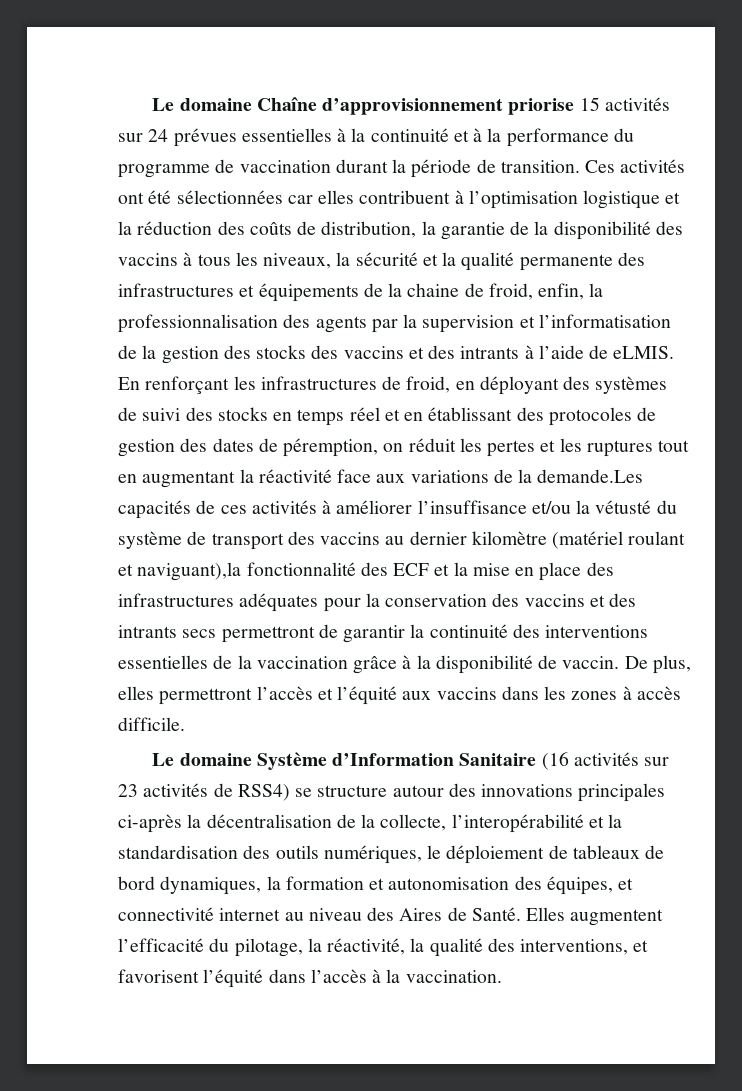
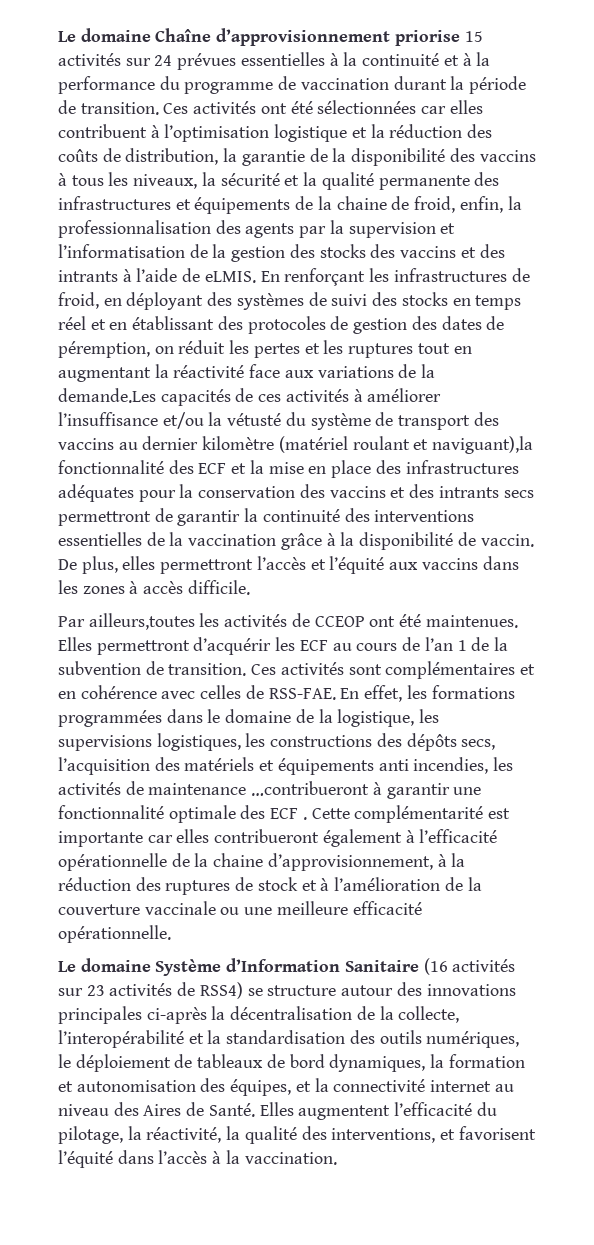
+ Par ailleurs,toutes les activités de CCEOP ont été maintenues. Elles permettront d’acquérir les ECF au cours de l’an 1 de la subvention de transition. Ces activités sont complémentaires et en cohérence avec celles de RSS-FAE. En effet, les formations programmées dans le domaine de la logistique, les supervisions logistiques, les constructions des dépôts secs, l’acquisition des matériels et équipements anti incendies, les activités de maintenance …contribueront à garantir une fonctionnalité optimale des ECF . Cette complémentarité est importante car elles contribueront également à l’efficacité opérationnelle de la chaine d’approvisionnement, à la réduction des ruptures de stock et à l’amélioration de la couverture vaccinale ou une meilleure efficacité opérationnelle.
- Le domaine Système d’Information Sanitaire (16 activités sur 23 activités de RSS4) se structure autour des innovations principales ci-après la décentralisation de la collecte, l’interopérabilité et la standardisation des outils numériques, le déploiement de tableaux de bord dynamiques, la formation et autonomisation des équipes, et connectivité internet au niveau des Aires de Santé.
+ Le domaine Système d’Information Sanitaire (16 activités sur 23 activités de RSS4) se structure autour des innovations principales ci-après la décentralisation de la collecte, l’interopérabilité et la standardisation des outils numériques, le déploiement de tableaux de bord dynamiques, la formation et autonomisation des équipes, et la connectivité internet au niveau des Aires de Santé.

